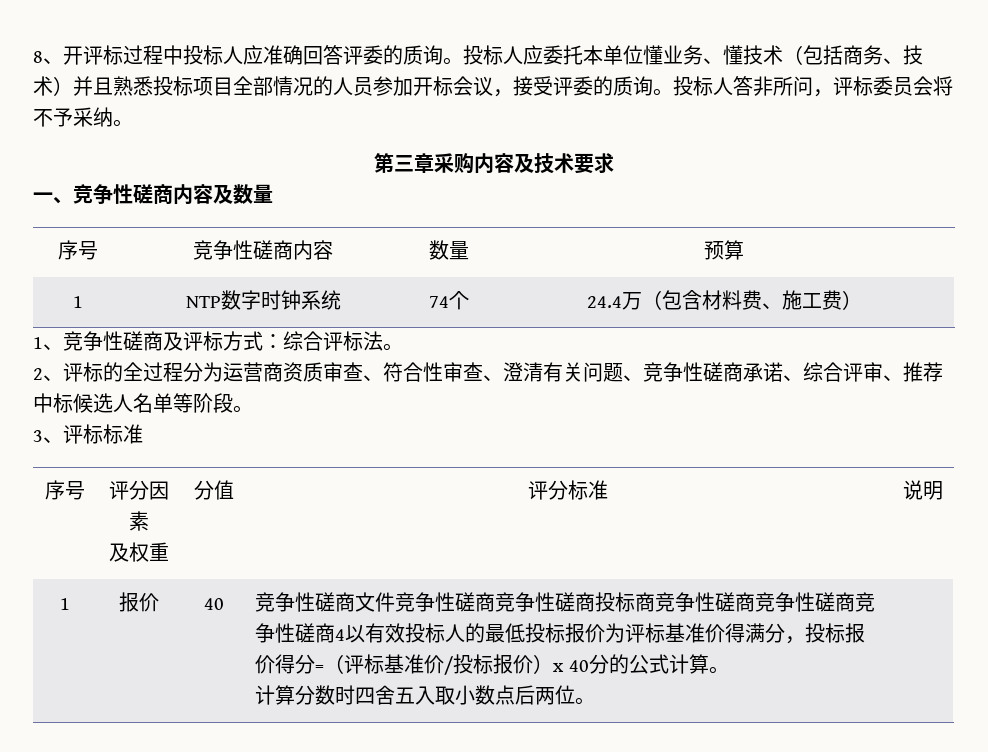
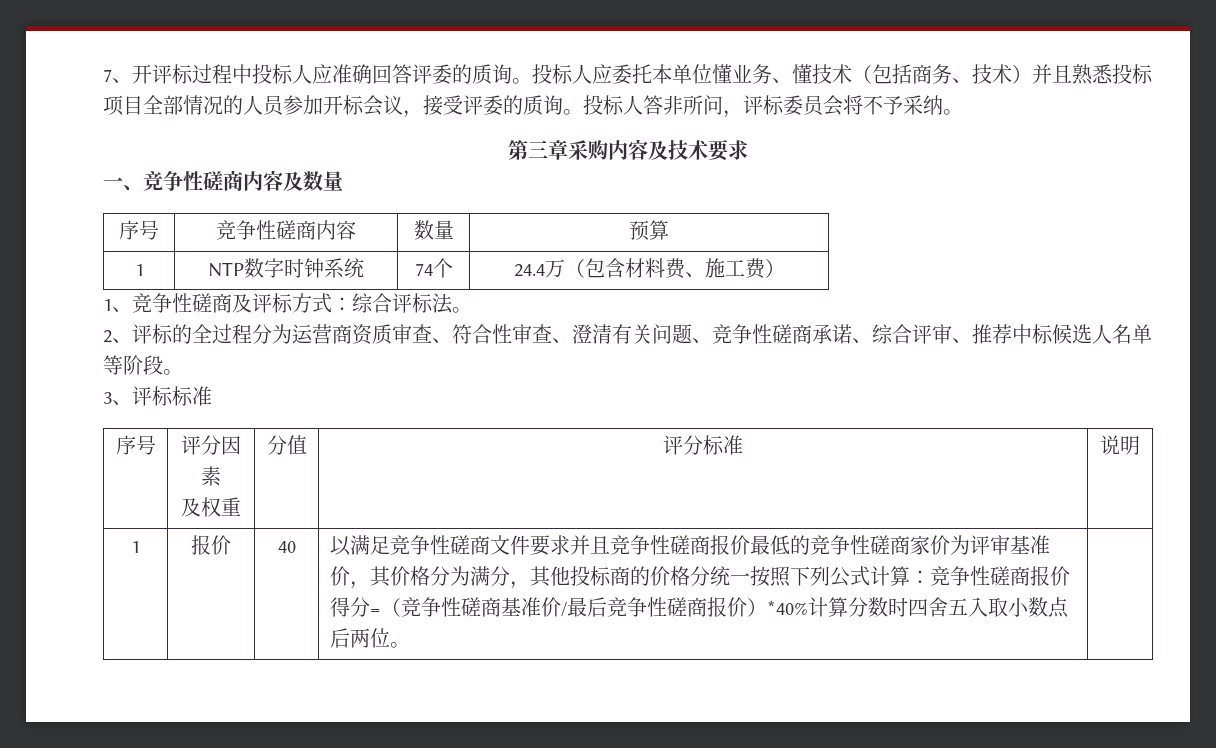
- 8、开评标过程中投标人应准确回答评委的质询。
+ 7、开评标过程中投标人应准确回答评委的质询。
- 竞争性磋商文件竞争性磋商竞争性磋商投标商竞争性磋商竞争性磋商竞争性磋商4以有效投标人的最低投标报价为评标基准价得满分，投标报价得分=（评标基准价/投标报价）x 40分的公式计算。
- 计算分数时四舍五入取小数点后两位。
+ 以满足竞争性磋商文件要求并且竞争性磋商报价最低的竞争性磋商家价为评审基准价，其价格分为满分，其他投标商的价格分统一按照下列公式计算：竞争性磋商报价得分=（竞争性磋商基准价/最后竞争性磋商报价）*40%计算分数时四舍五入取小数点后两位。

